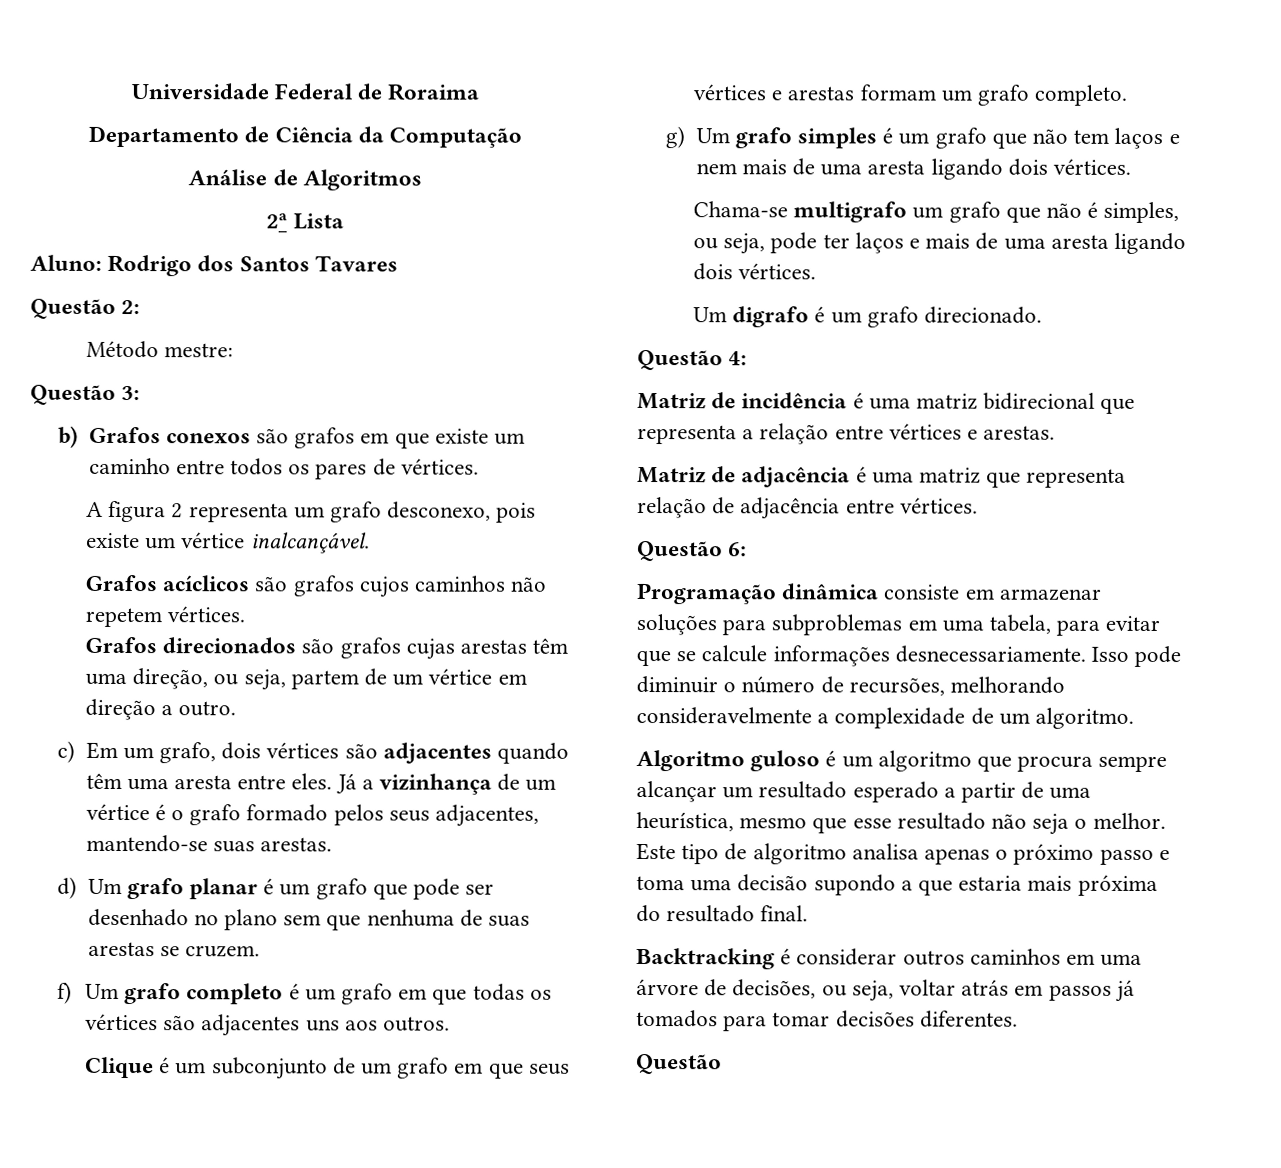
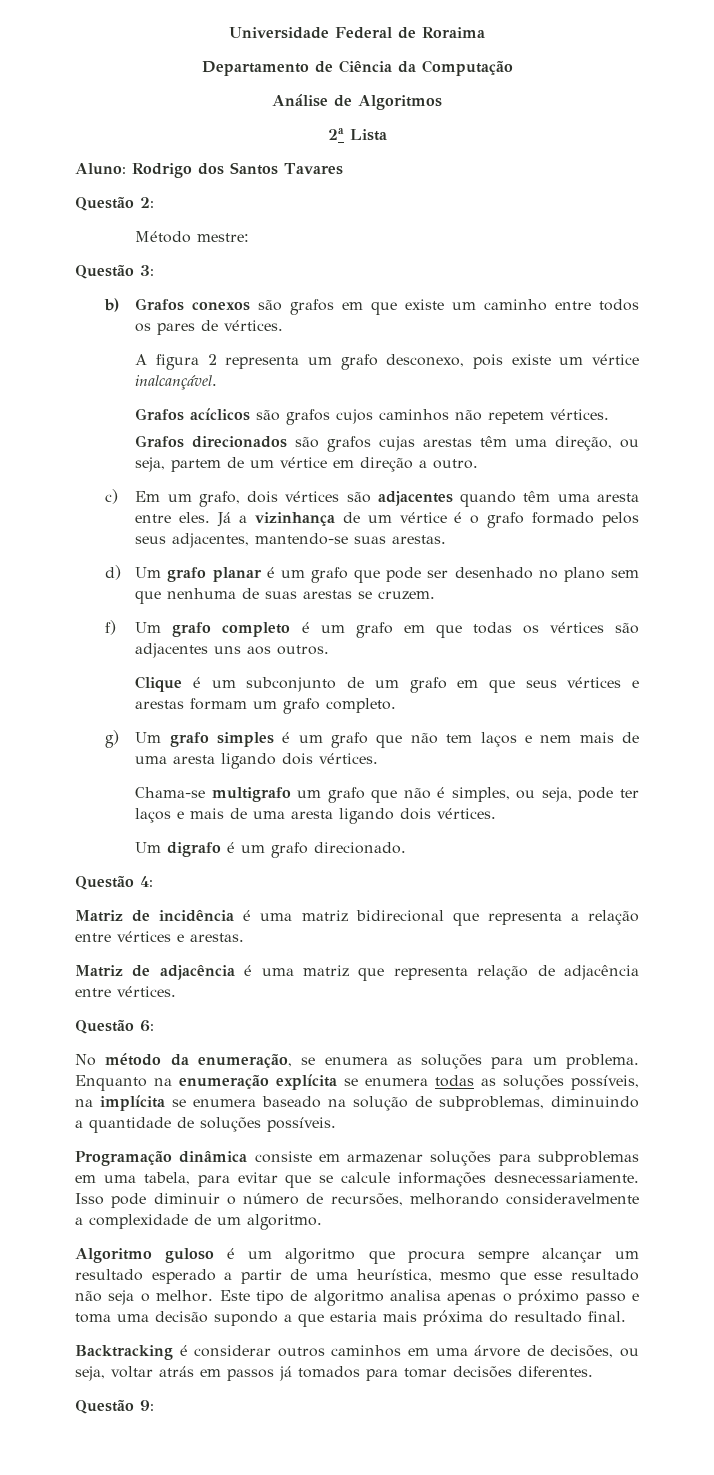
+ No método da enumeração, se enumera as soluções para um problema. Enquanto na enumeração explícita se enumera todas as soluções possíveis, na implícita se enumera baseado na solução de subproblemas, diminuindo a quantidade de soluções possíveis.
  Backtracking é considerar outros caminhos em uma árvore de decisões, ou seja, voltar atrás em passos já tomados para tomar decisões diferentes.
- Questão
+ Questão 9:

